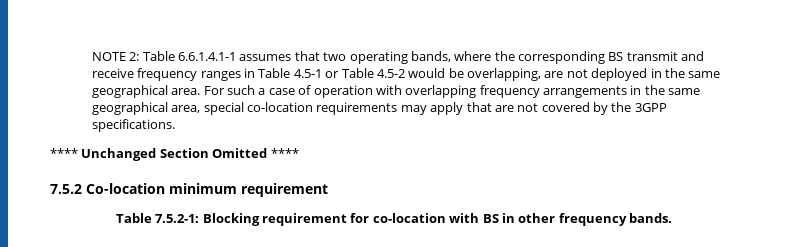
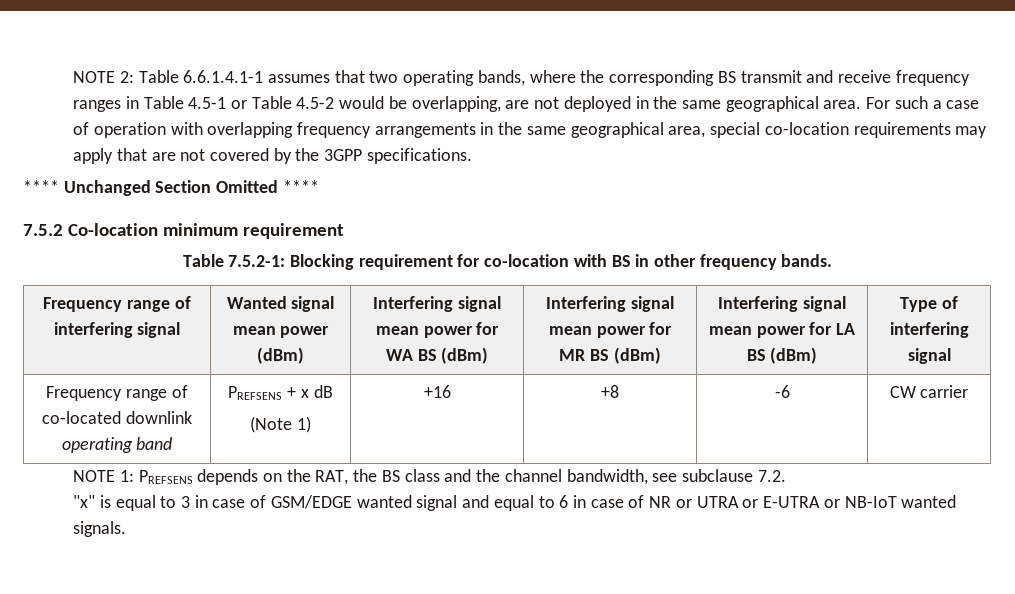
+ Frequency range of interfering signal | Wanted signal mean power (dBm) | Interfering signal mean power for WA BS (dBm) | Interfering signal mean power for MR BS (dBm) | Interfering signal mean power for LA BS (dBm) | Type of interfering signal
+ Frequency range of co-located downlink operating band | PREFSENS + x dB
+ (Note 1) | +16 | +8 | -6 | CW carrier
+ NOTE 1: PREFSENS depends on the RAT, the BS class and the channel bandwidth, see subclause 7.2.
+ "x" is equal to 3 in case of GSM/EDGE wanted signal and equal to 6 in case of NR or UTRA or E-UTRA or NB-IoT wanted signals.

